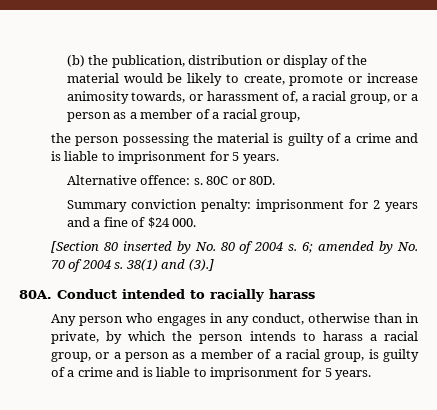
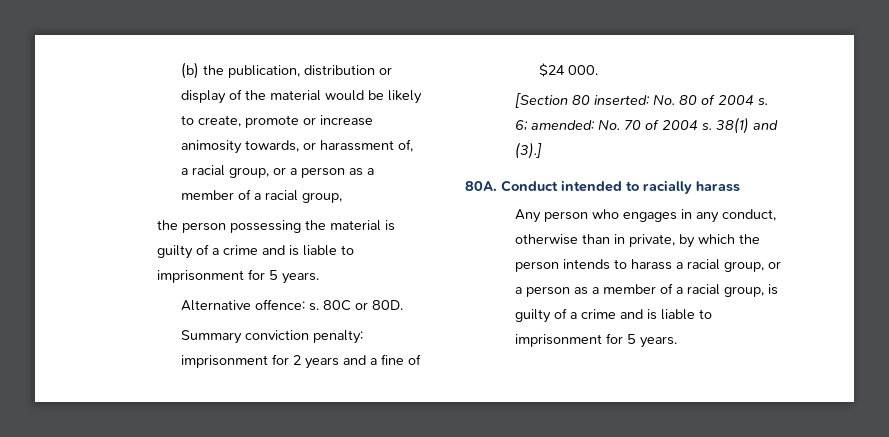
- [Section 80 inserted by No. 80 of 2004 s.
+ [Section 80 inserted: No. 80 of 2004 s.
- 6; amended by No. 70 of 2004 s.
+ 6; amended: No. 70 of 2004 s.

